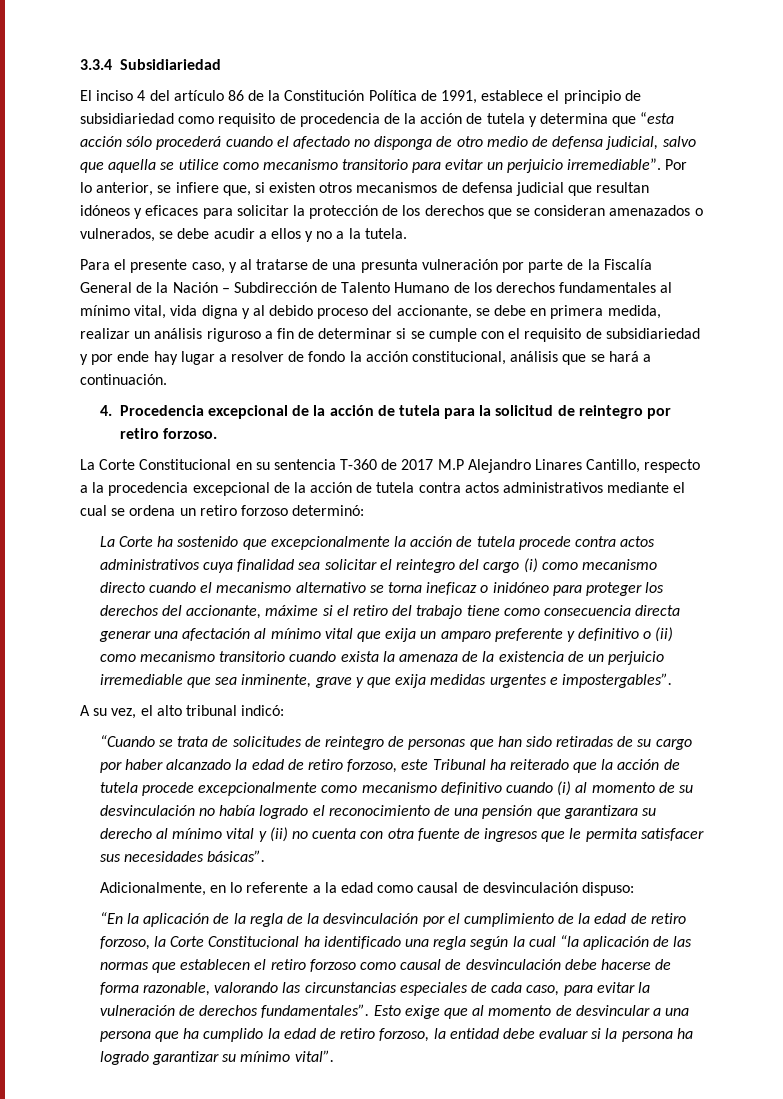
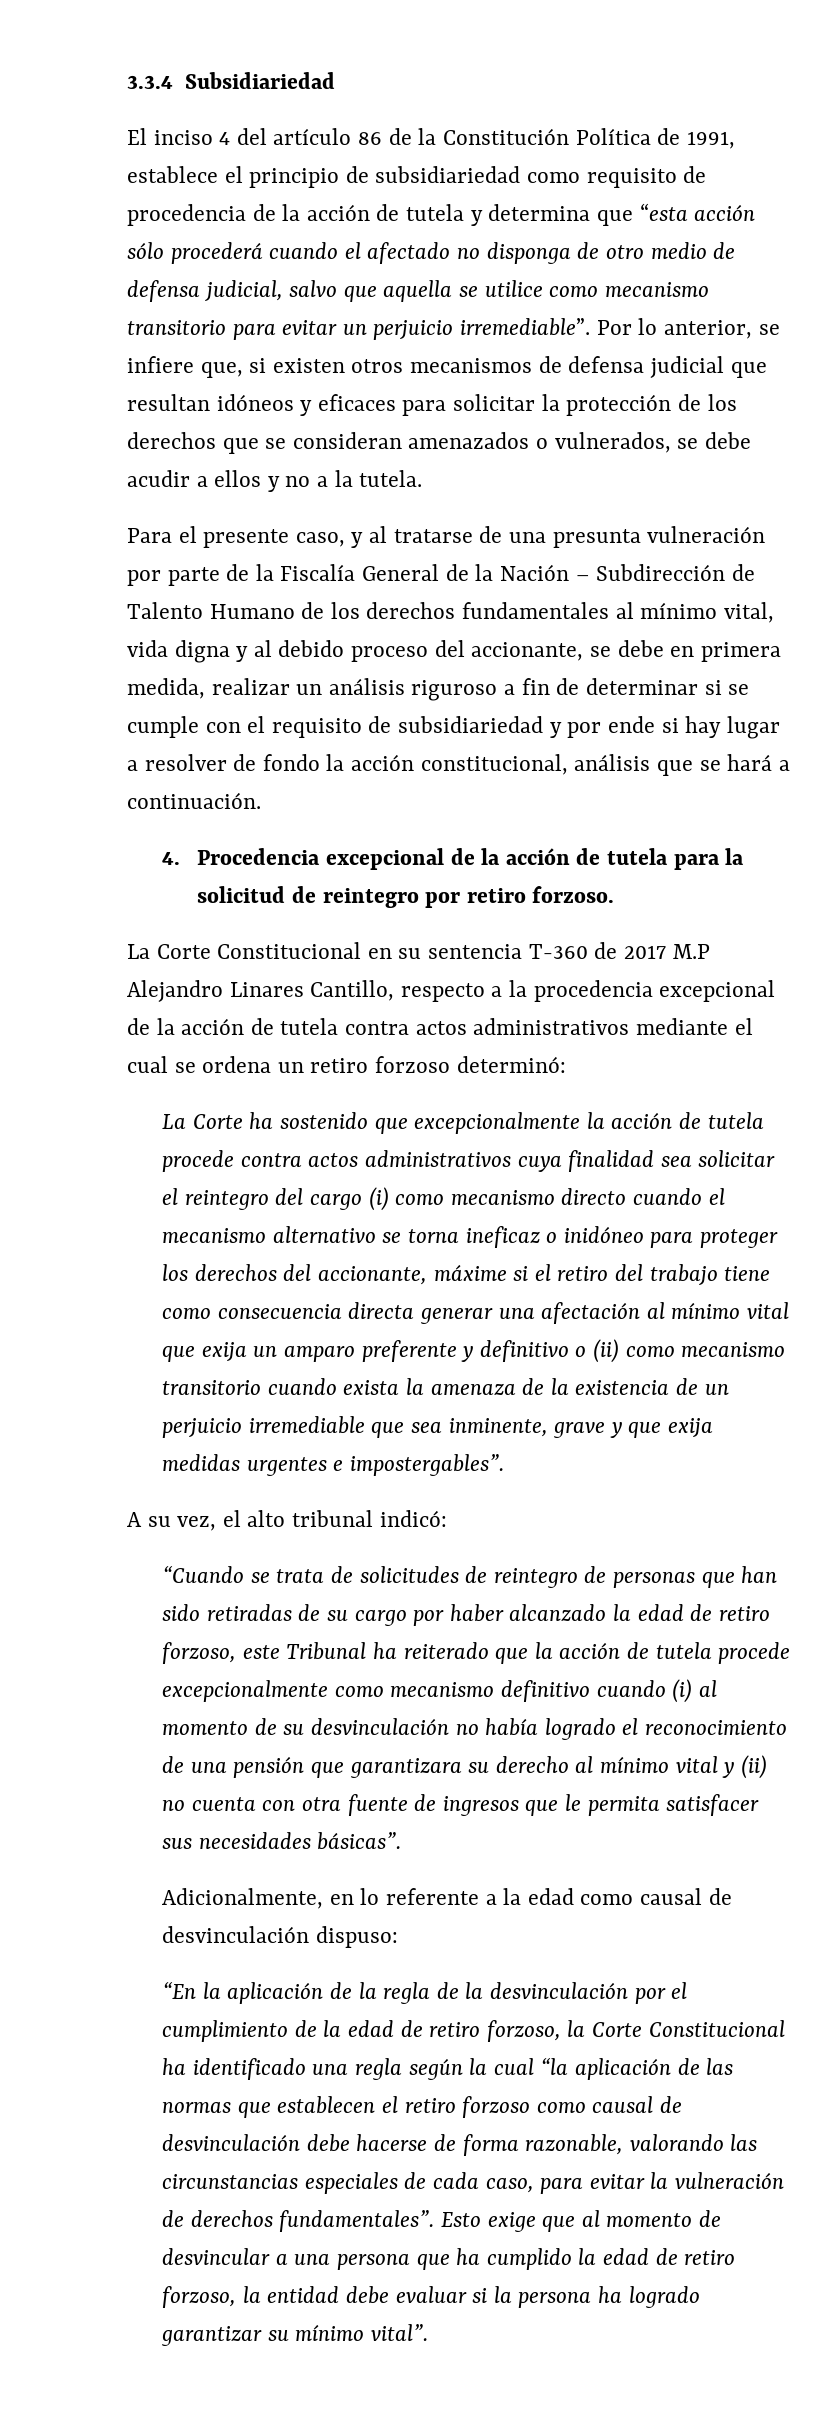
- Para el presente caso, y al tratarse de una presunta vulneración por parte de la Fiscalía General de la Nación – Subdirección de Talento Humano de los derechos fundamentales al mínimo vital, vida digna y al debido proceso del accionante, se debe en primera medida, realizar un análisis riguroso a fin de determinar si se cumple con el requisito de subsidiariedad y por ende hay lugar a resolver de fondo la acción constitucional, análisis que se hará a continuación.
+ Para el presente caso, y al tratarse de una presunta vulneración por parte de la Fiscalía General de la Nación – Subdirección de Talento Humano de los derechos fundamentales al mínimo vital, vida digna y al debido proceso del accionante, se debe en primera medida, realizar un análisis riguroso a fin de determinar si se cumple con el requisito de subsidiariedad y por ende si hay lugar a resolver de fondo la acción constitucional, análisis que se hará a continuación.

